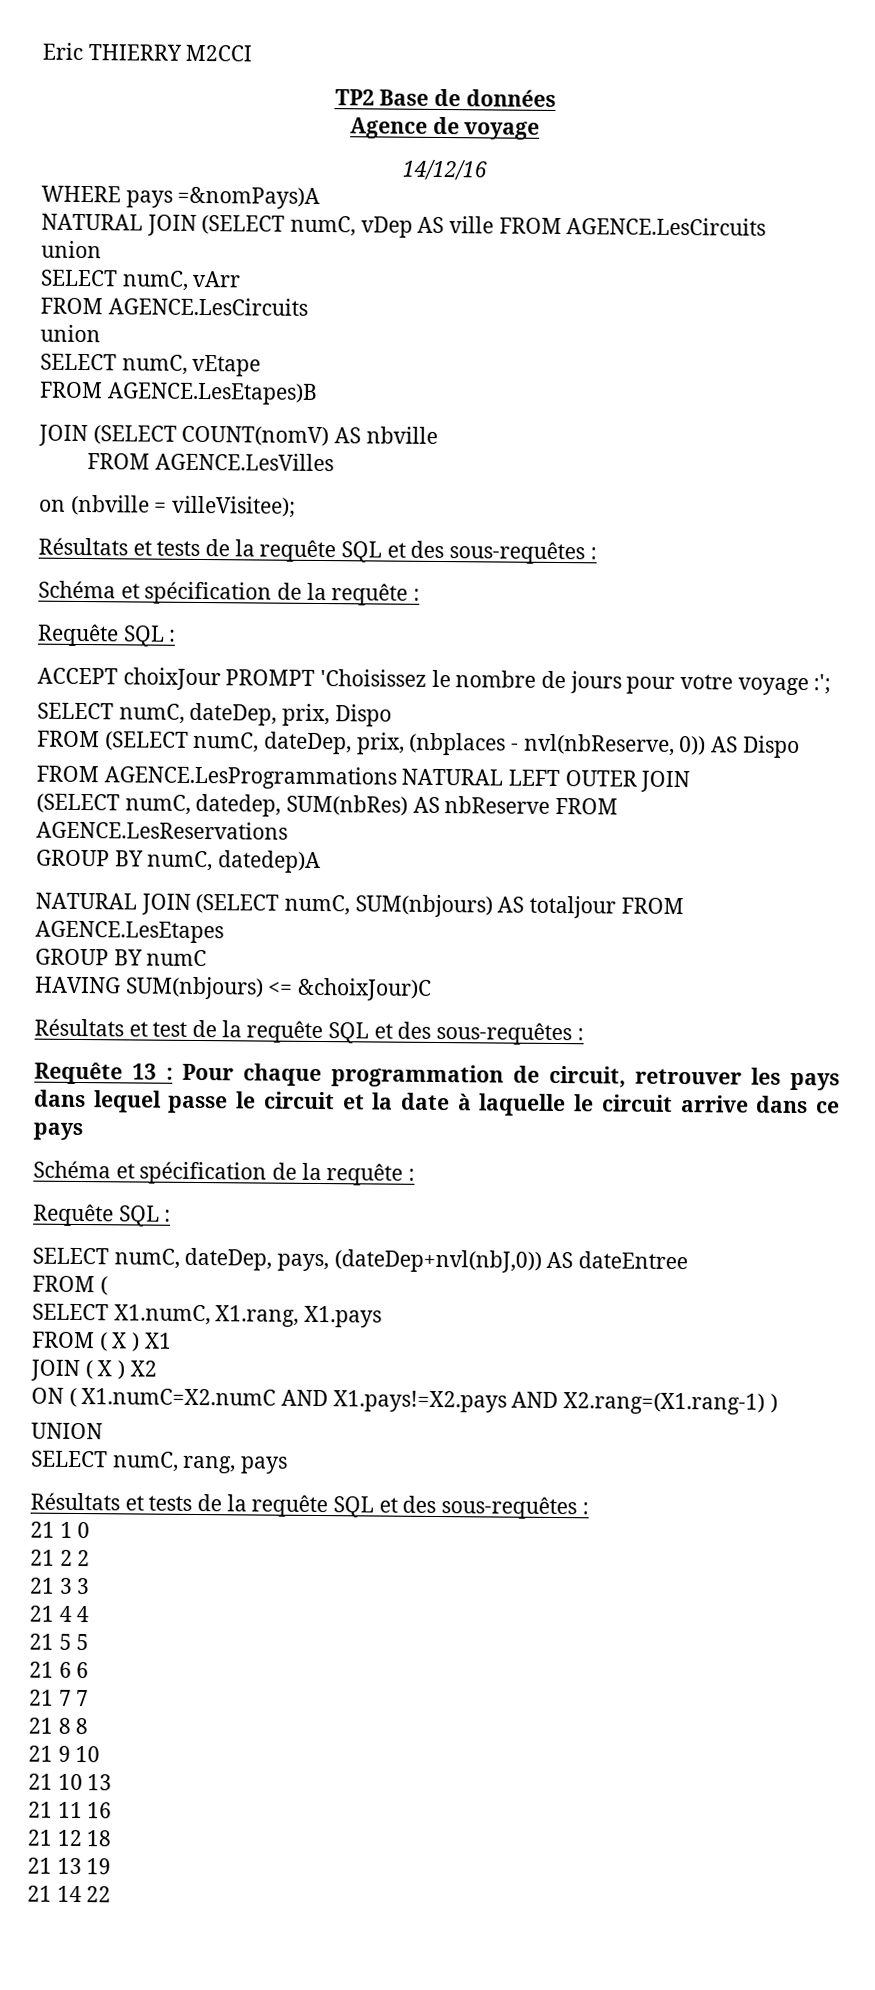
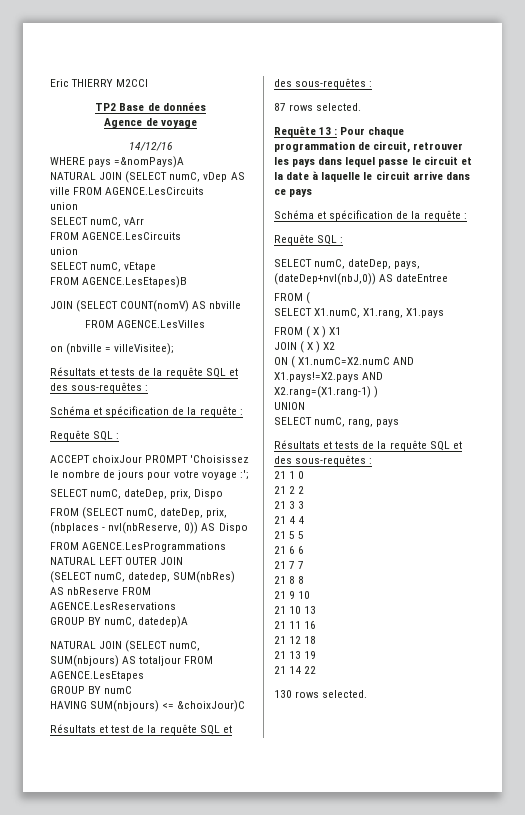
+ 87 rows selected.
+ 130 rows selected.

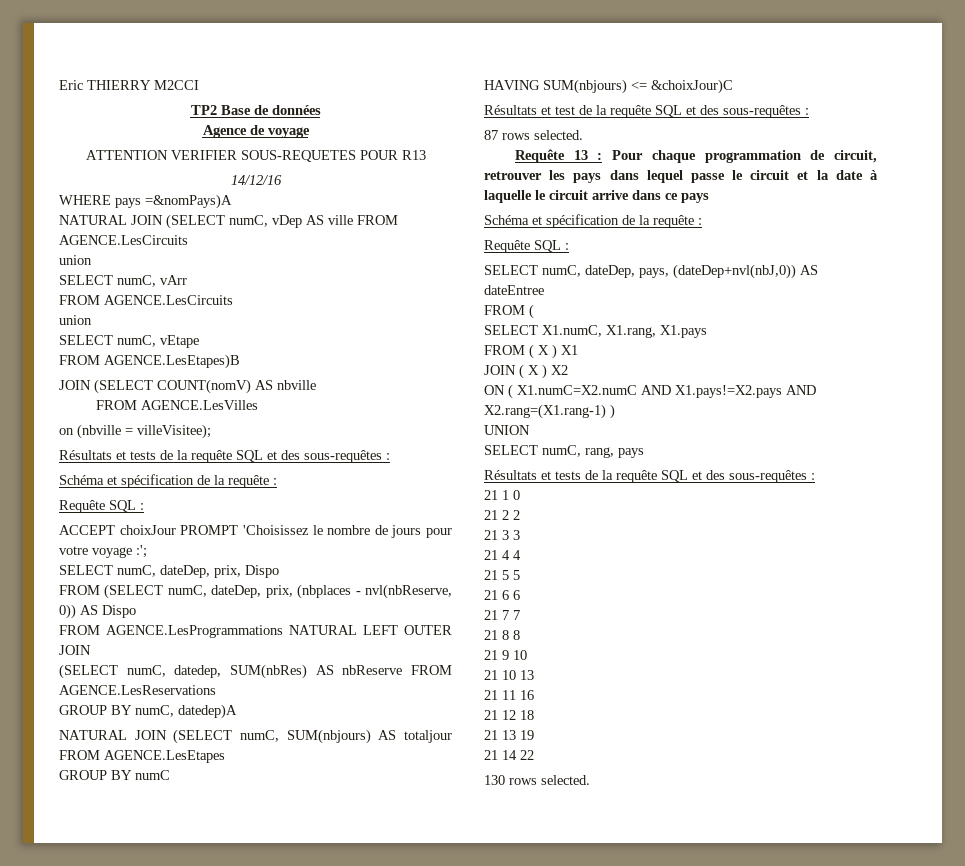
+ ATTENTION VERIFIER SOUS-REQUETES POUR R13

